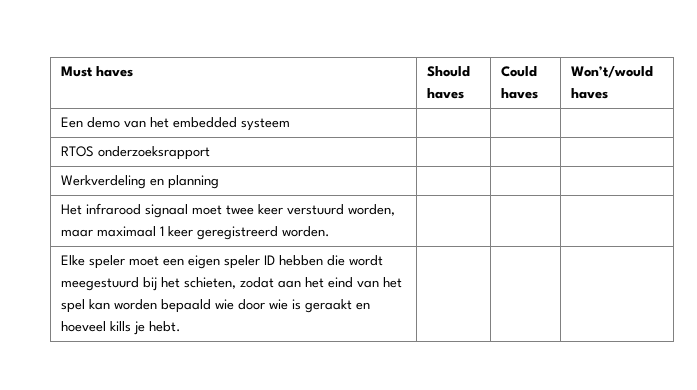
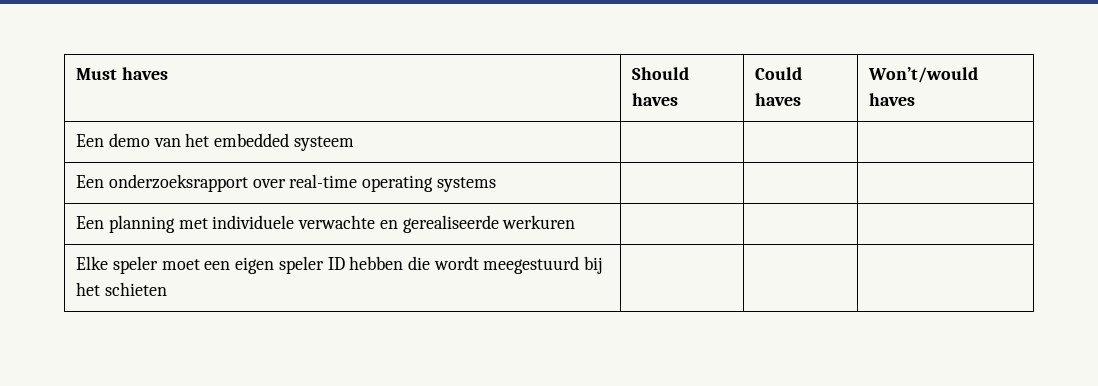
- RTOS onderzoeksrapport | | |
- Werkverdeling en planning | | |
- Het infrarood signaal moet twee keer verstuurd worden, maar maximaal 1 keer geregistreerd worden. | | |
+ Een onderzoeksrapport over real-time operating systems | | |
+ Een planning met individuele verwachte en gerealiseerde werkuren | | |
- Elke speler moet een eigen speler ID hebben die wordt meegestuurd bij het schieten, zodat aan het eind van het spel kan worden bepaald wie door wie is geraakt en hoeveel kills je hebt. | | |
+ Elke speler moet een eigen speler ID hebben die wordt meegestuurd bij het schieten | | |

